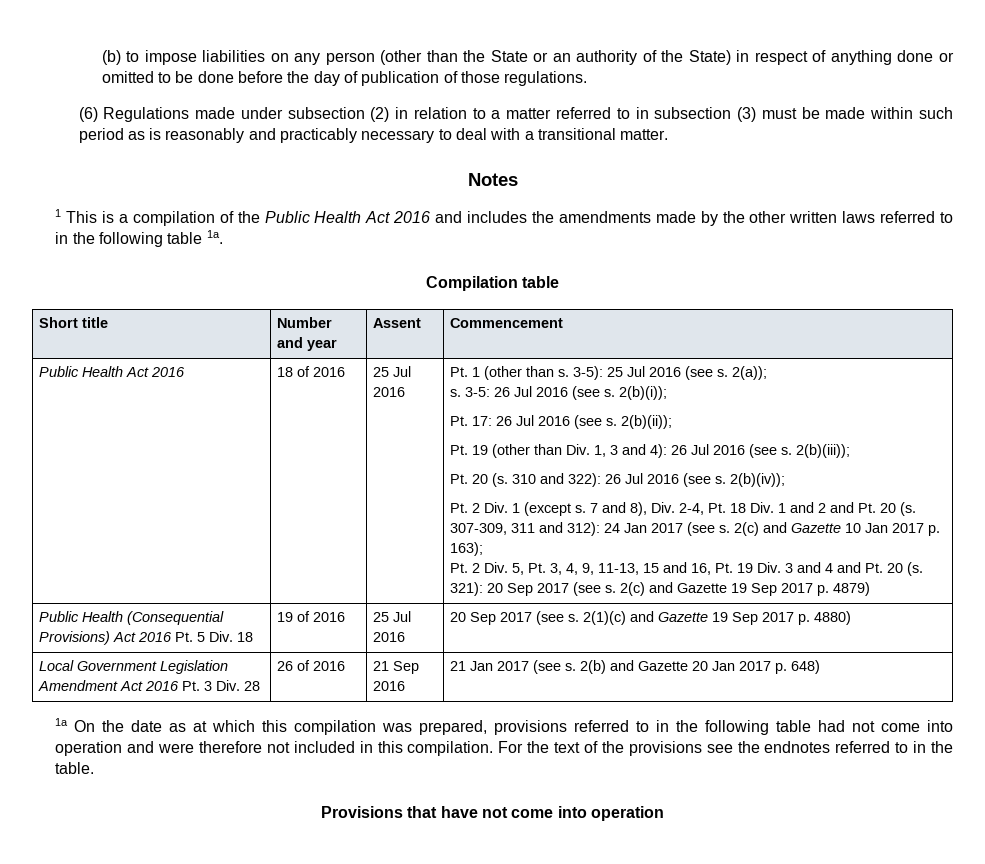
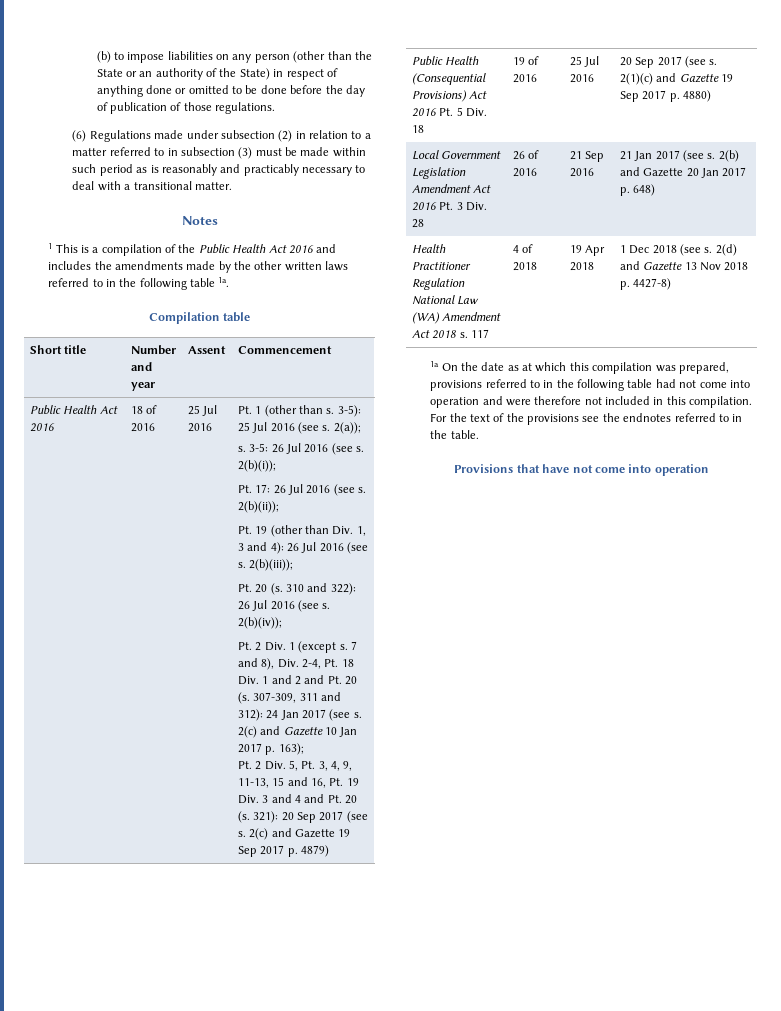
+ Health Practitioner Regulation National Law (WA) Amendment Act 2018 s. 117 | 4 of 2018 | 19 Apr 2018 | 1 Dec 2018 (see s. 2(d) and Gazette 13 Nov 2018 p. 4427-8)

